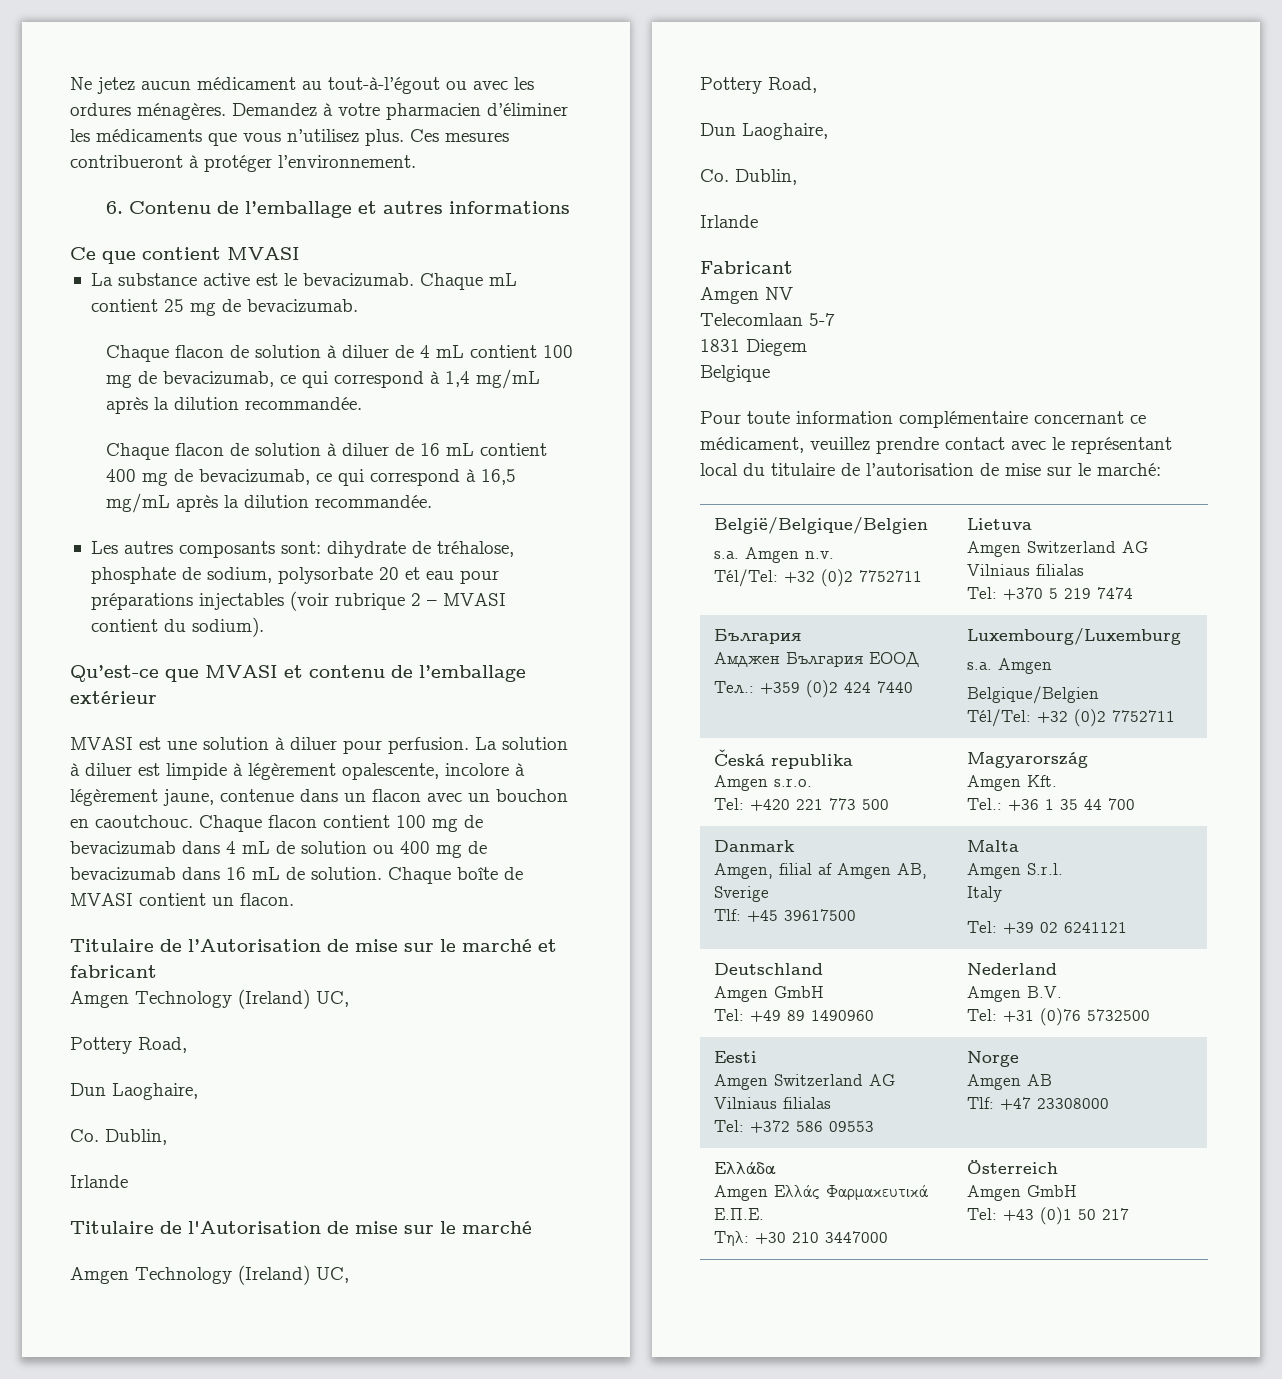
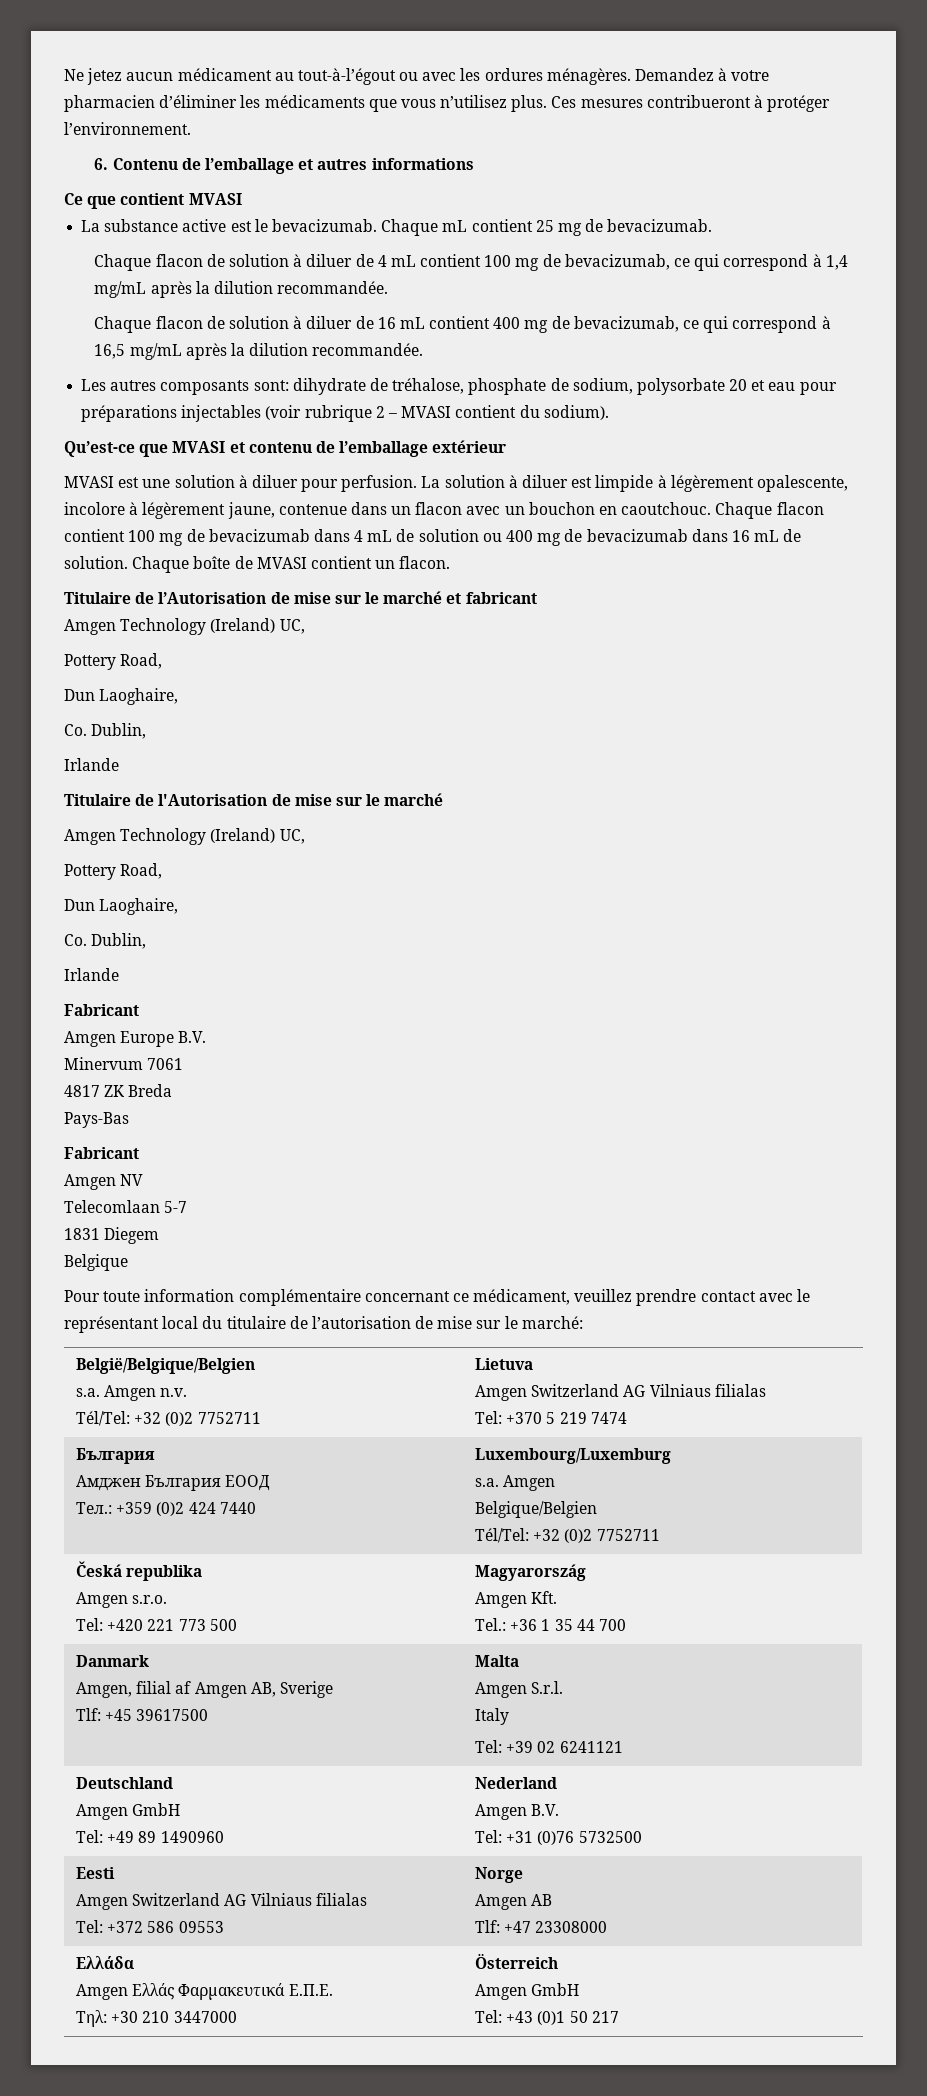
+ Amgen Europe B.V.
+ Minervum 7061
+ 4817 ZK Breda
+ Pays-Bas
+ Fabricant

